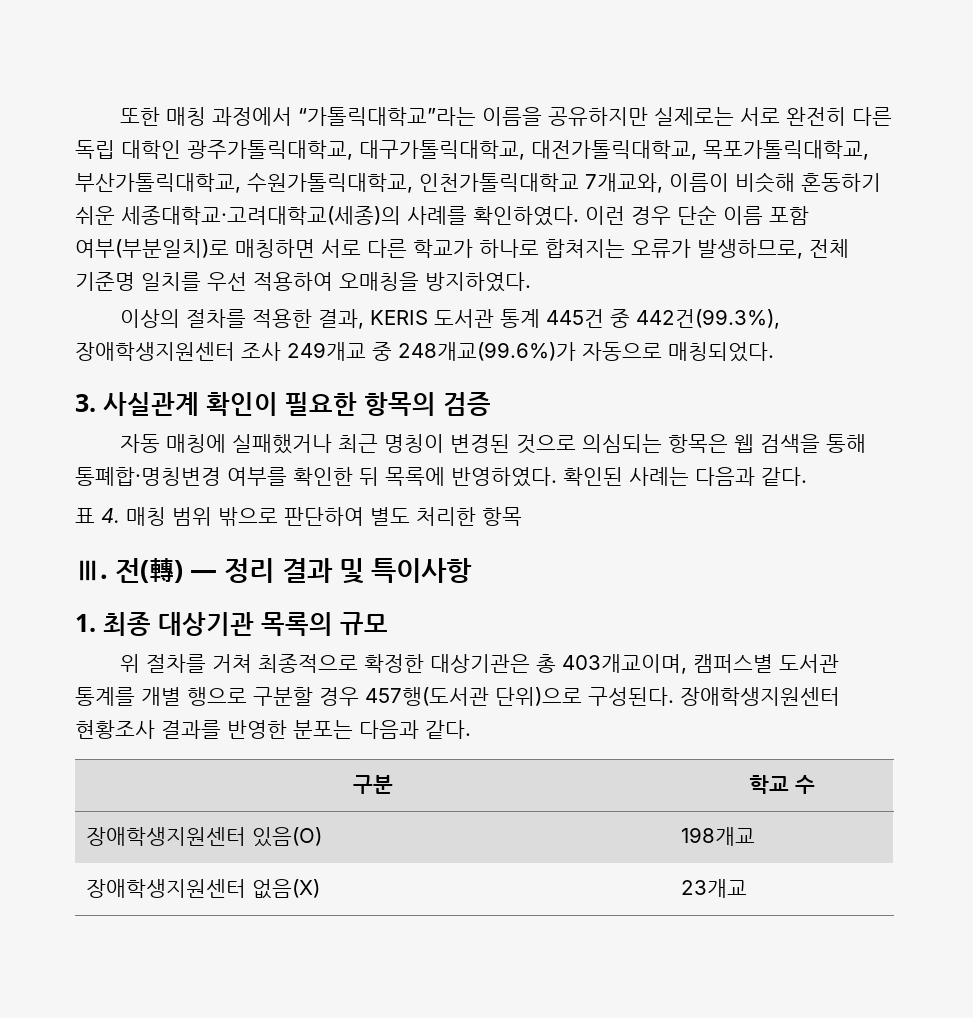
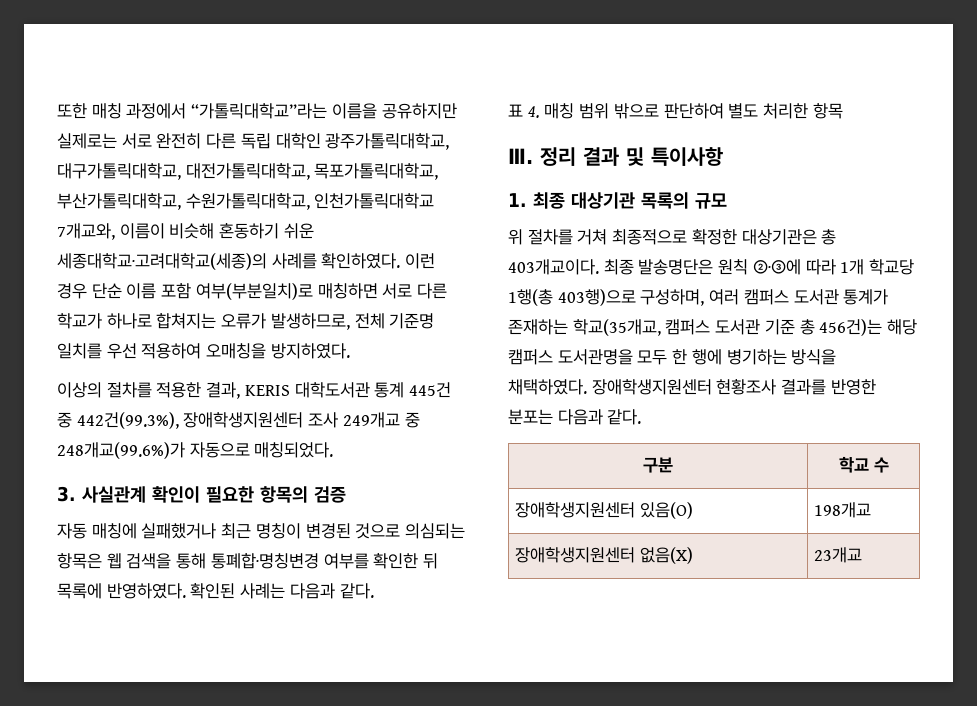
- 이상의 절차를 적용한 결과, KERIS 도서관 통계 445건 중 442건(99.3%), 장애학생지원센터 조사 249개교 중 248개교(99.6%)가 자동으로 매칭되었다.
+ 이상의 절차를 적용한 결과, KERIS 대학도서관 통계 445건 중 442건(99.3%), 장애학생지원센터 조사 249개교 중 248개교(99.6%)가 자동으로 매칭되었다.
- Ⅲ. 전(轉) — 정리 결과 및 특이사항
+ Ⅲ. 정리 결과 및 특이사항
- 위 절차를 거쳐 최종적으로 확정한 대상기관은 총 403개교이며, 캠퍼스별 도서관 통계를 개별 행으로 구분할 경우 457행(도서관 단위)으로 구성된다.
+ 위 절차를 거쳐 최종적으로 확정한 대상기관은 총 403개교이다. 최종 발송명단은 원칙 ②·③에 따라 1개 학교당 1행(총 403행)으로 구성하며, 여러 캠퍼스 도서관 통계가 존재하는 학교(35개교, 캠퍼스 도서관 기준 총 456건)는 해당 캠퍼스 도서관명을 모두 한 행에 병기하는 방식을 채택하였다.

